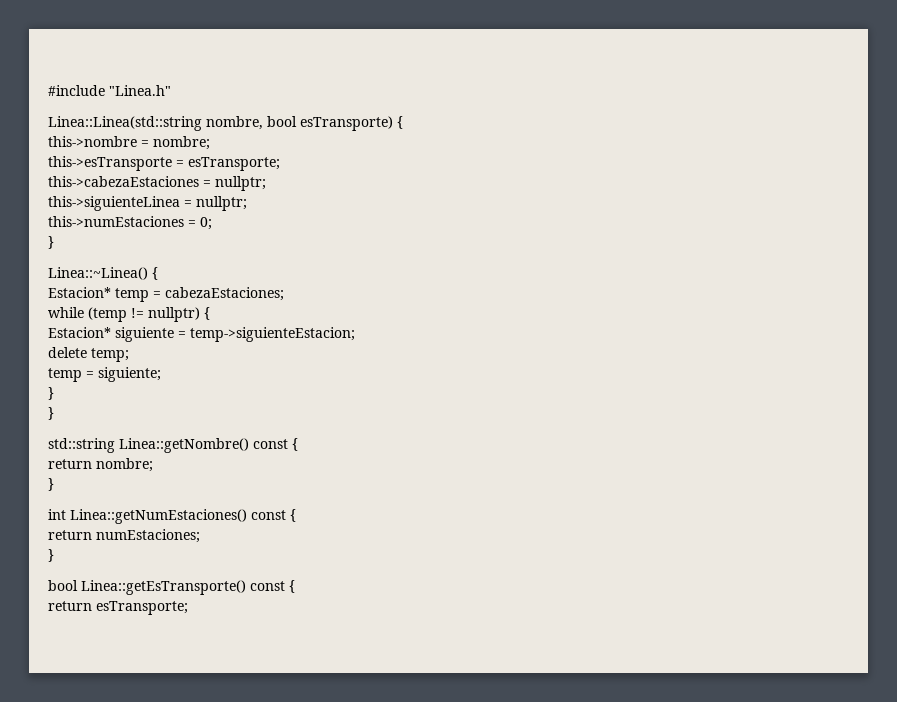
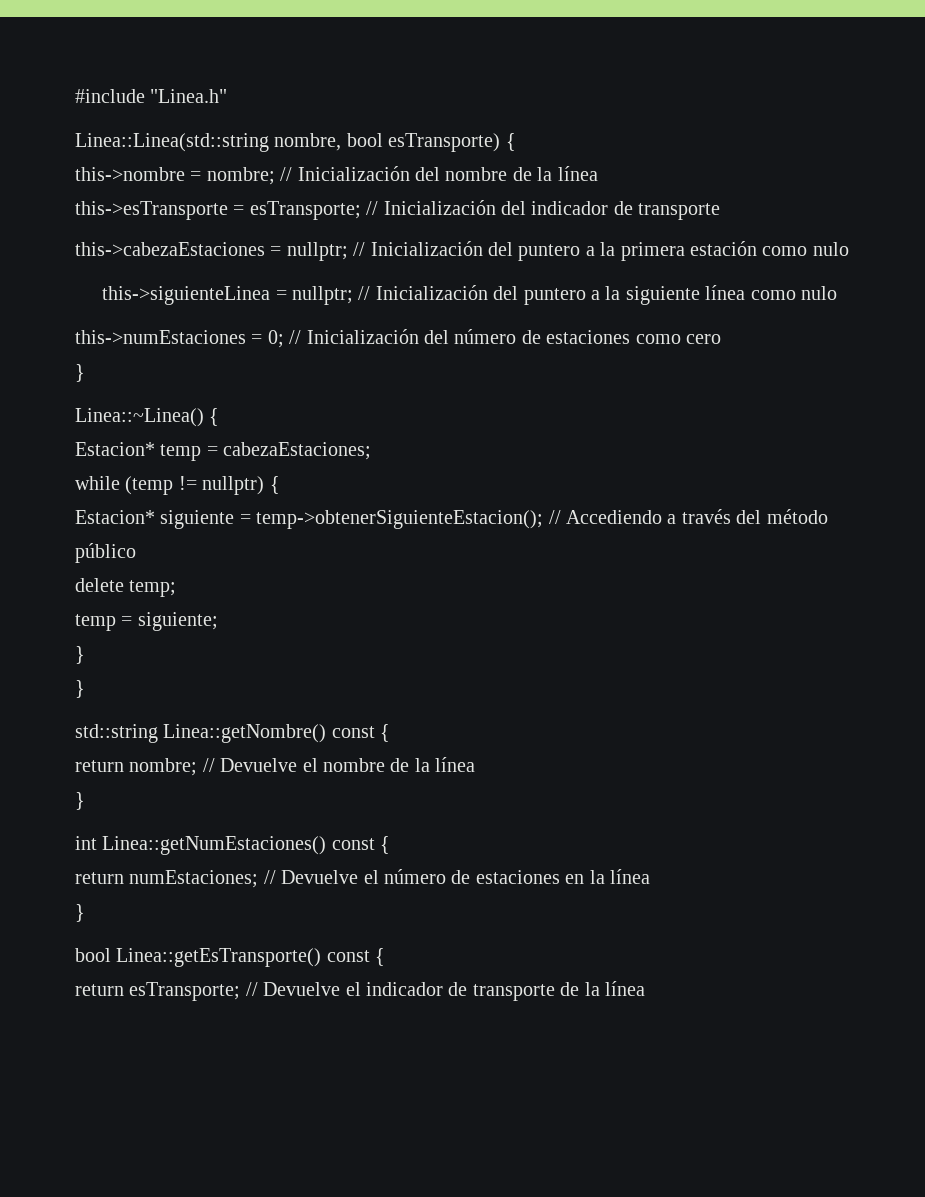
- this->nombre = nombre;
- this->esTransporte = esTransporte;
- this->cabezaEstaciones = nullptr;
- this->siguienteLinea = nullptr;
- this->numEstaciones = 0;
+ this->nombre = nombre; // Inicialización del nombre de la línea
+ this->esTransporte = esTransporte; // Inicialización del indicador de transporte
+ this->cabezaEstaciones = nullptr; // Inicialización del puntero a la primera estación como nulo
+ this->siguienteLinea = nullptr; // Inicialización del puntero a la siguiente línea como nulo
+ this->numEstaciones = 0; // Inicialización del número de estaciones como cero
- Estacion* siguiente = temp->siguienteEstacion;
+ Estacion* siguiente = temp->obtenerSiguienteEstacion(); // Accediendo a través del método público
- return nombre;
+ return nombre; // Devuelve el nombre de la línea
- return numEstaciones;
+ return numEstaciones; // Devuelve el número de estaciones en la línea
- return esTransporte;
+ return esTransporte; // Devuelve el indicador de transporte de la línea

